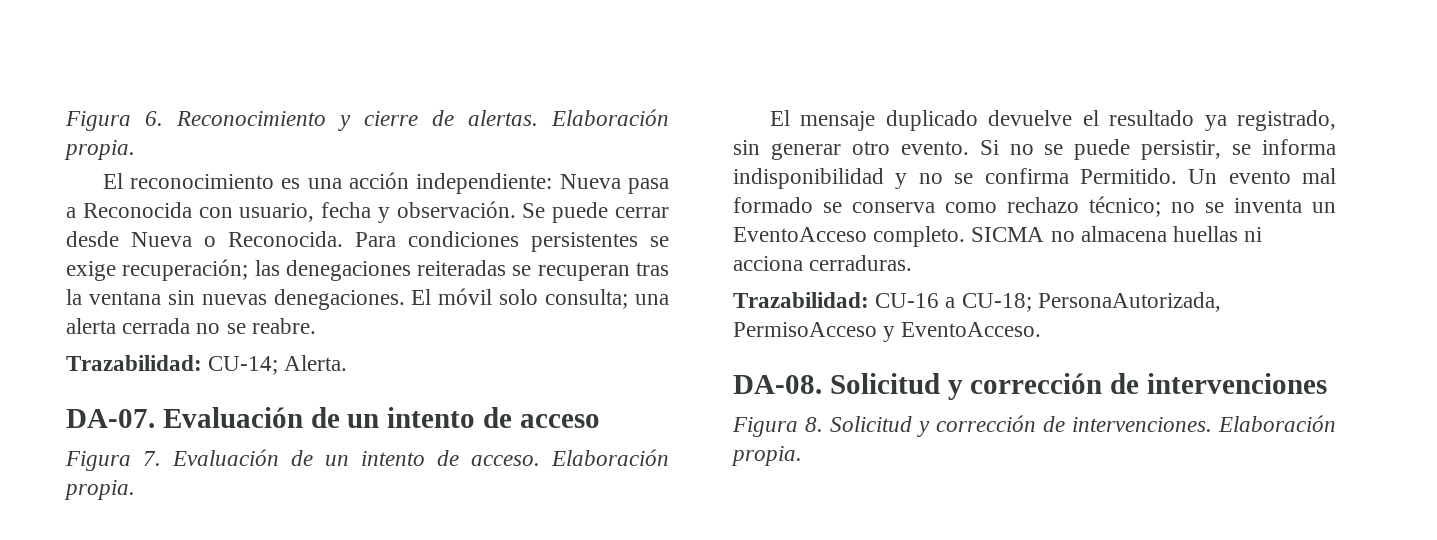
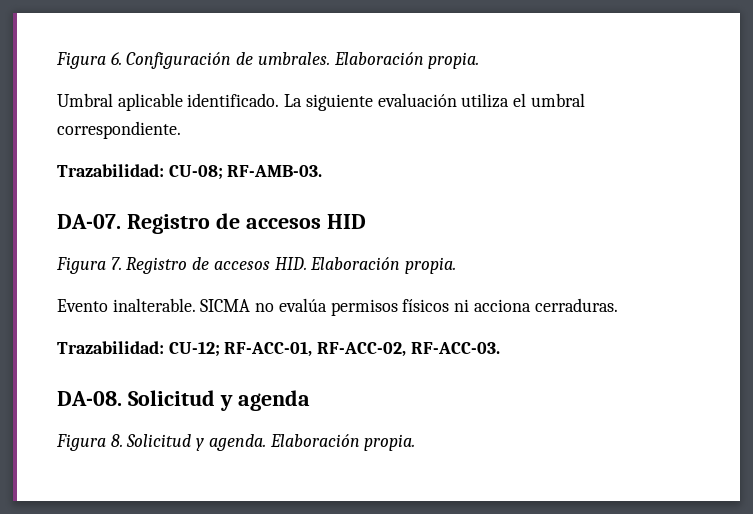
- Figura 6. Reconocimiento y cierre de alertas. Elaboración propia.
- El reconocimiento es una acción independiente: Nueva pasa a Reconocida con usuario, fecha y observación. Se puede cerrar desde Nueva o Reconocida. Para condiciones persistentes se exige recuperación; las denegaciones reiteradas se recuperan tras la ventana sin nuevas denegaciones. El móvil solo consulta; una alerta cerrada no se reabre.
- Trazabilidad: CU-14; Alerta.
+ Figura 6. Configuración de umbrales. Elaboración propia.
+ Umbral aplicable identificado. La siguiente evaluación utiliza el umbral correspondiente.
+ Trazabilidad: CU-08; RF-AMB-03.
- Evaluación de un intento de acceso
- Figura 7. Evaluación de un intento de acceso. Elaboración propia.
- El mensaje duplicado devuelve el resultado ya registrado, sin generar otro evento. Si no se puede persistir, se informa indisponibilidad y no se confirma Permitido. Un evento mal formado se conserva como rechazo técnico; no se inventa un EventoAcceso completo. SICMA no almacena huellas ni acciona cerraduras.
- Trazabilidad: CU-16 a CU-18; PersonaAutorizada, PermisoAcceso y EventoAcceso.
+ Registro de accesos HID
+ Figura 7. Registro de accesos HID. Elaboración propia.
+ Evento inalterable. SICMA no evalúa permisos físicos ni acciona cerraduras.
+ Trazabilidad: CU-12; RF-ACC-01, RF-ACC-02, RF-ACC-03.
- Solicitud y corrección de intervenciones
+ Solicitud y agenda
- Figura 8. Solicitud y corrección de intervenciones.
+ Figura 8. Solicitud y agenda.

